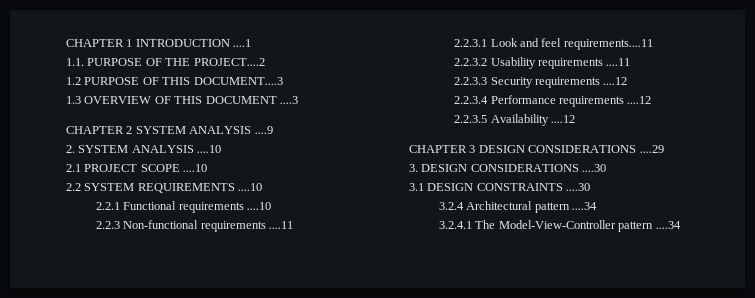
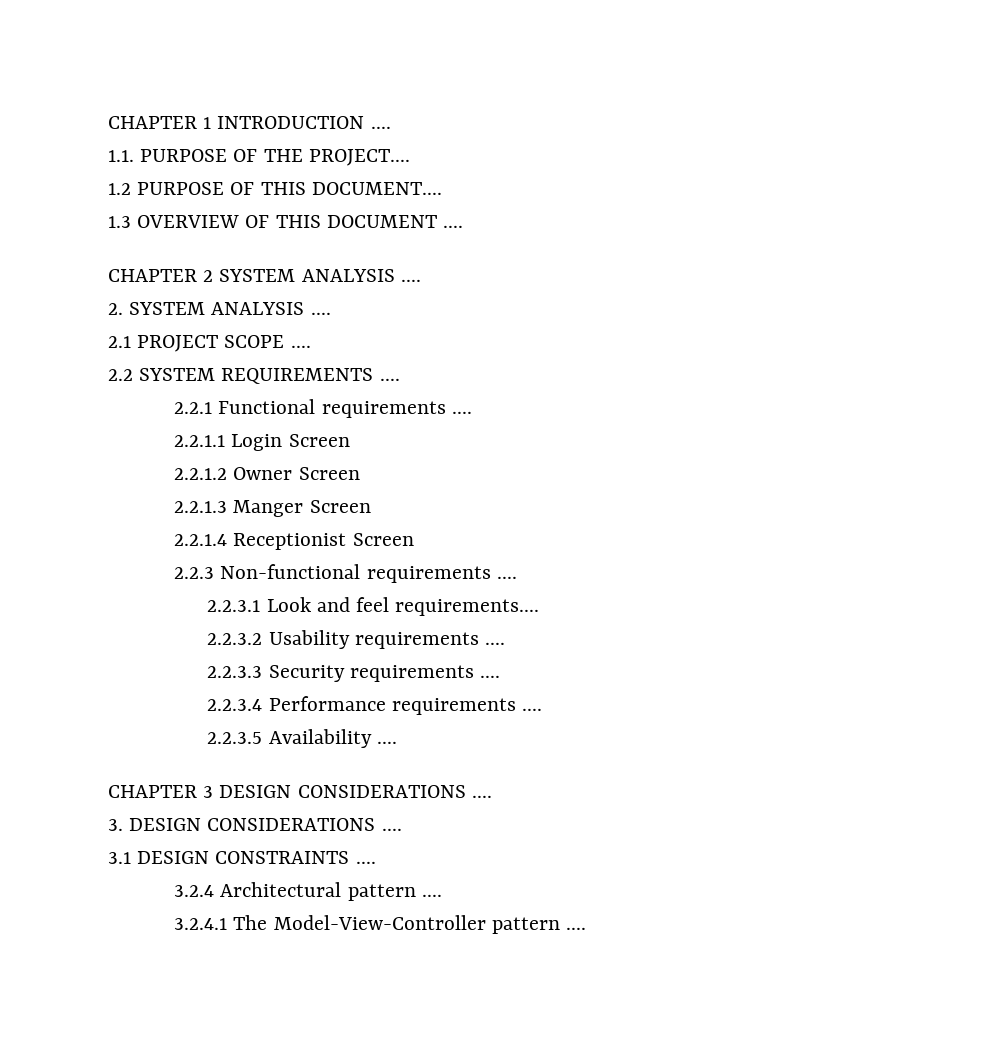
- CHAPTER 1 INTRODUCTION ....1
+ CHAPTER 1 INTRODUCTION ....
- 1.1. PURPOSE OF THE PROJECT....2
+ 1.1. PURPOSE OF THE PROJECT....
- 1.2 PURPOSE OF THIS DOCUMENT....3
+ 1.2 PURPOSE OF THIS DOCUMENT....
- 1.3 OVERVIEW OF THIS DOCUMENT ....3
+ 1.3 OVERVIEW OF THIS DOCUMENT ....
- CHAPTER 2 SYSTEM ANALYSIS ....9
+ CHAPTER 2 SYSTEM ANALYSIS ....
- 2. SYSTEM ANALYSIS ....10
+ 2. SYSTEM ANALYSIS ....
- 2.1 PROJECT SCOPE ....10
+ 2.1 PROJECT SCOPE ....
- 2.2 SYSTEM REQUIREMENTS ....10
+ 2.2 SYSTEM REQUIREMENTS ....
- 2.2.1 Functional requirements ....10
+ 2.2.1 Functional requirements ....
+ 2.2.1.1 Login Screen
+ 2.2.1.2 Owner Screen
+ 2.2.1.3 Manger Screen
+ 2.2.1.4 Receptionist Screen
- 2.2.3 Non-functional requirements ....11
+ 2.2.3 Non-functional requirements ....
- 2.2.3.1 Look and feel requirements....11
+ 2.2.3.1 Look and feel requirements....
- 2.2.3.2 Usability requirements ....11
+ 2.2.3.2 Usability requirements ....
- 2.2.3.3 Security requirements ....12
+ 2.2.3.3 Security requirements ....
- 2.2.3.4 Performance requirements ....12
+ 2.2.3.4 Performance requirements ....
- 2.2.3.5 Availability ....12
+ 2.2.3.5 Availability ....
- CHAPTER 3 DESIGN CONSIDERATIONS ....29
+ CHAPTER 3 DESIGN CONSIDERATIONS ....
- 3. DESIGN CONSIDERATIONS ....30
+ 3. DESIGN CONSIDERATIONS ....
- 3.1 DESIGN CONSTRAINTS ....30
+ 3.1 DESIGN CONSTRAINTS ....
- 3.2.4 Architectural pattern ....34
+ 3.2.4 Architectural pattern ....
- 3.2.4.1 The Model-View-Controller pattern ....34
+ 3.2.4.1 The Model-View-Controller pattern ....

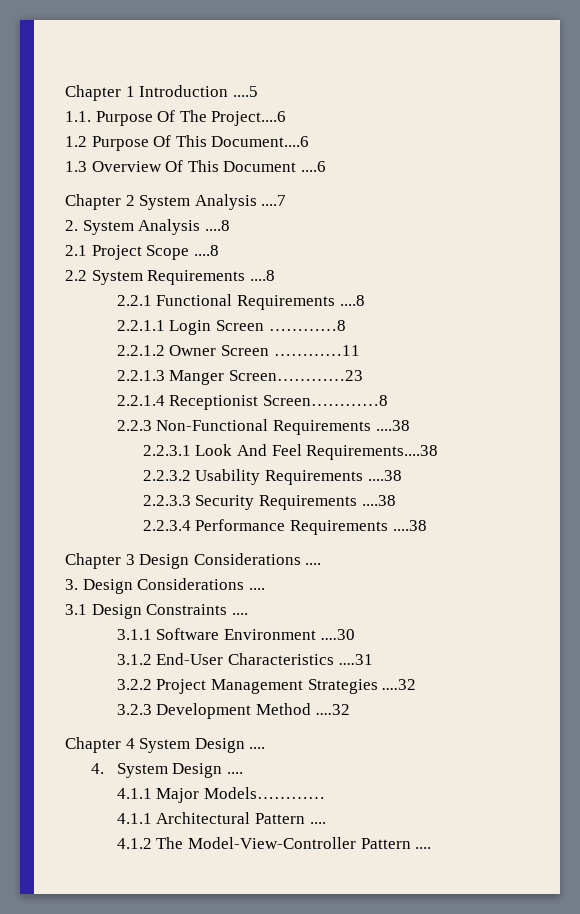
- CHAPTER 1 INTRODUCTION ....
- 1.1. PURPOSE OF THE PROJECT....
- 1.2 PURPOSE OF THIS DOCUMENT....
- 1.3 OVERVIEW OF THIS DOCUMENT ....
- CHAPTER 2 SYSTEM ANALYSIS ....
- 2. SYSTEM ANALYSIS ....
- 2.1 PROJECT SCOPE ....
- 2.2 SYSTEM REQUIREMENTS ....
+ Chapter 1 Introduction ....5
+ 1.1. Purpose Of The Project....6
+ 1.2 Purpose Of This Document....6
+ 1.3 Overview Of This Document ....6
+ Chapter 2 System Analysis ....7
+ 2. System Analysis ....8
+ 2.1 Project Scope ....8
+ 2.2 System Requirements ....8
- 2.2.1 Functional requirements ....
+ 2.2.1 Functional Requirements ....8
- 2.2.1.1 Login Screen
+ 2.2.1.1 Login Screen …………8
- 2.2.1.2 Owner Screen
+ 2.2.1.2 Owner Screen …………11
- 2.2.1.3 Manger Screen
+ 2.2.1.3 Manger Screen…………23
- 2.2.1.4 Receptionist Screen
+ 2.2.1.4 Receptionist Screen…………8
- 2.2.3 Non-functional requirements ....
+ 2.2.3 Non-Functional Requirements ....38
- 2.2.3.1 Look and feel requirements....
+ 2.2.3.1 Look And Feel Requirements....38
- 2.2.3.2 Usability requirements ....
+ 2.2.3.2 Usability Requirements ....38
- 2.2.3.3 Security requirements ....
+ 2.2.3.3 Security Requirements ....38
- 2.2.3.4 Performance requirements ....
- 2.2.3.5 Availability ....
- CHAPTER 3 DESIGN CONSIDERATIONS ....
+ 2.2.3.4 Performance Requirements ....38
+ Chapter 3 Design Considerations ....
- 3. DESIGN CONSIDERATIONS ....
+ 3. Design Considerations ....
- 3.1 DESIGN CONSTRAINTS ....
- 3.2.4 Architectural pattern ....
- 3.2.4.1 The Model-View-Controller pattern ....
+ 3.1 Design Constraints ....
+ 3.1.1 Software Environment ....30
+ 3.1.2 End-User Characteristics ....31
+ 3.2.2 Project Management Strategies ....32
+ 3.2.3 Development Method ....32
+ Chapter 4 System Design ....
+ 4. System Design ....
+ 4.1.1 Major Models…………
+ 4.1.1 Architectural Pattern ....
+ 4.1.2 The Model-View-Controller Pattern ....

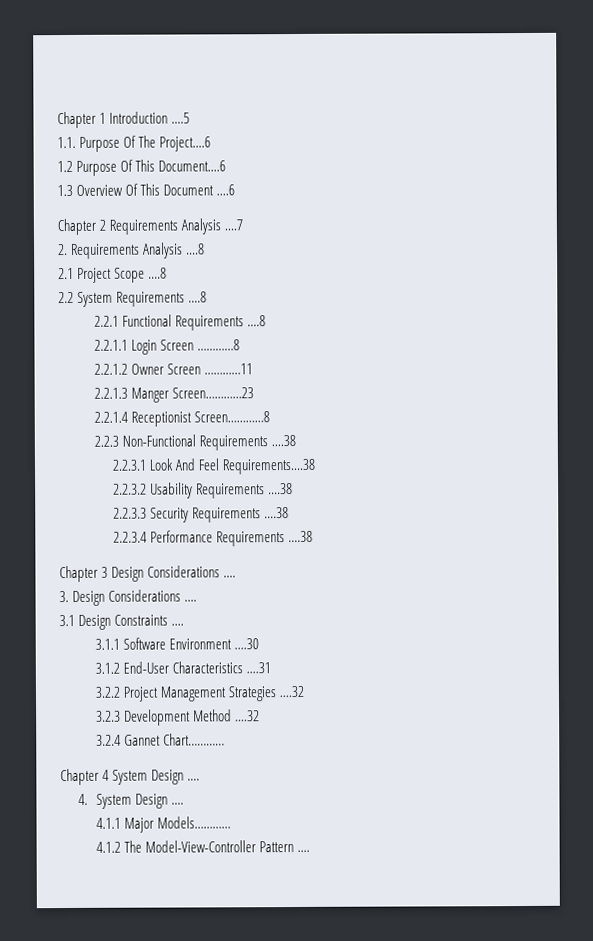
- Chapter 2 System Analysis ....7
+ Chapter 2 Requirements Analysis ....7
- 2. System Analysis ....8
+ 2. Requirements Analysis ....8
+ 3.2.4 Gannet Chart…………
- 4.1.1 Architectural Pattern ....

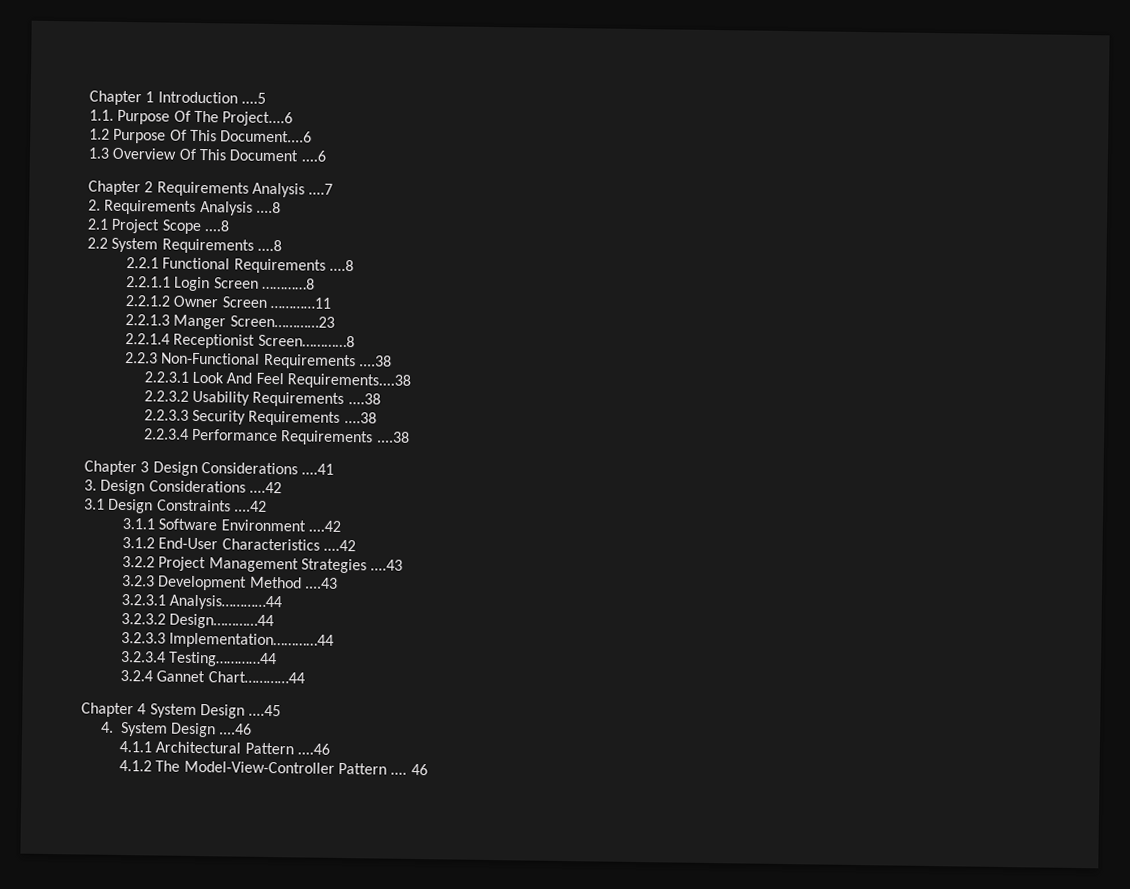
- Chapter 3 Design Considerations ....
+ Chapter 3 Design Considerations ....41
- 3. Design Considerations ....
+ 3. Design Considerations ....42
- 3.1 Design Constraints ....
+ 3.1 Design Constraints ....42
- 3.1.1 Software Environment ....30
+ 3.1.1 Software Environment ....42
- 3.1.2 End-User Characteristics ....31
+ 3.1.2 End-User Characteristics ....42
- 3.2.2 Project Management Strategies ....32
+ 3.2.2 Project Management Strategies ....43
- 3.2.3 Development Method ....32
+ 3.2.3 Development Method ....43
+ 3.2.3.1 Analysis…………44
+ 3.2.3.2 Design…………44
+ 3.2.3.3 Implementation…………44
+ 3.2.3.4 Testing…………44
- 3.2.4 Gannet Chart…………
+ 3.2.4 Gannet Chart…………44
- Chapter 4 System Design ....
+ Chapter 4 System Design ....45
- 4. System Design ....
+ 4. System Design ....46
- 4.1.1 Major Models…………
+ 4.1.1 Architectural Pattern ....46
+ 46

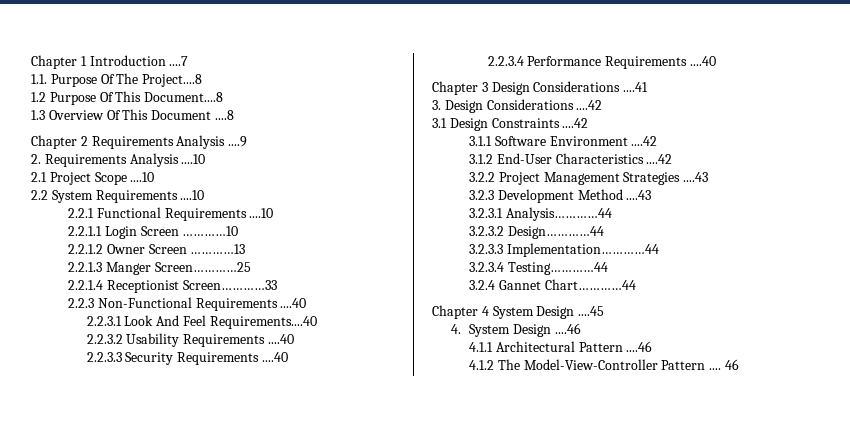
- Chapter 1 Introduction ....5
+ Chapter 1 Introduction ....7
- 1.1. Purpose Of The Project....6
+ 1.1. Purpose Of The Project....8
- 1.2 Purpose Of This Document....6
+ 1.2 Purpose Of This Document....8
- 1.3 Overview Of This Document ....6
+ 1.3 Overview Of This Document ....8
- Chapter 2 Requirements Analysis ....7
+ Chapter 2 Requirements Analysis ....9
- 2. Requirements Analysis ....8
+ 2. Requirements Analysis ....10
- 2.1 Project Scope ....8
+ 2.1 Project Scope ....10
- 2.2 System Requirements ....8
+ 2.2 System Requirements ....10
- 2.2.1 Functional Requirements ....8
+ 2.2.1 Functional Requirements ....10
- 2.2.1.1 Login Screen …………8
+ 2.2.1.1 Login Screen …………10
- 2.2.1.2 Owner Screen …………11
+ 2.2.1.2 Owner Screen …………13
- 2.2.1.3 Manger Screen…………23
+ 2.2.1.3 Manger Screen…………25
- 2.2.1.4 Receptionist Screen…………8
+ 2.2.1.4 Receptionist Screen…………33
- 2.2.3 Non-Functional Requirements ....38
+ 2.2.3 Non-Functional Requirements ....40
- 2.2.3.1 Look And Feel Requirements....38
+ 2.2.3.1 Look And Feel Requirements....40
- 2.2.3.2 Usability Requirements ....38
+ 2.2.3.2 Usability Requirements ....40
- 2.2.3.3 Security Requirements ....38
+ 2.2.3.3 Security Requirements ....40
- 2.2.3.4 Performance Requirements ....38
+ 2.2.3.4 Performance Requirements ....40

